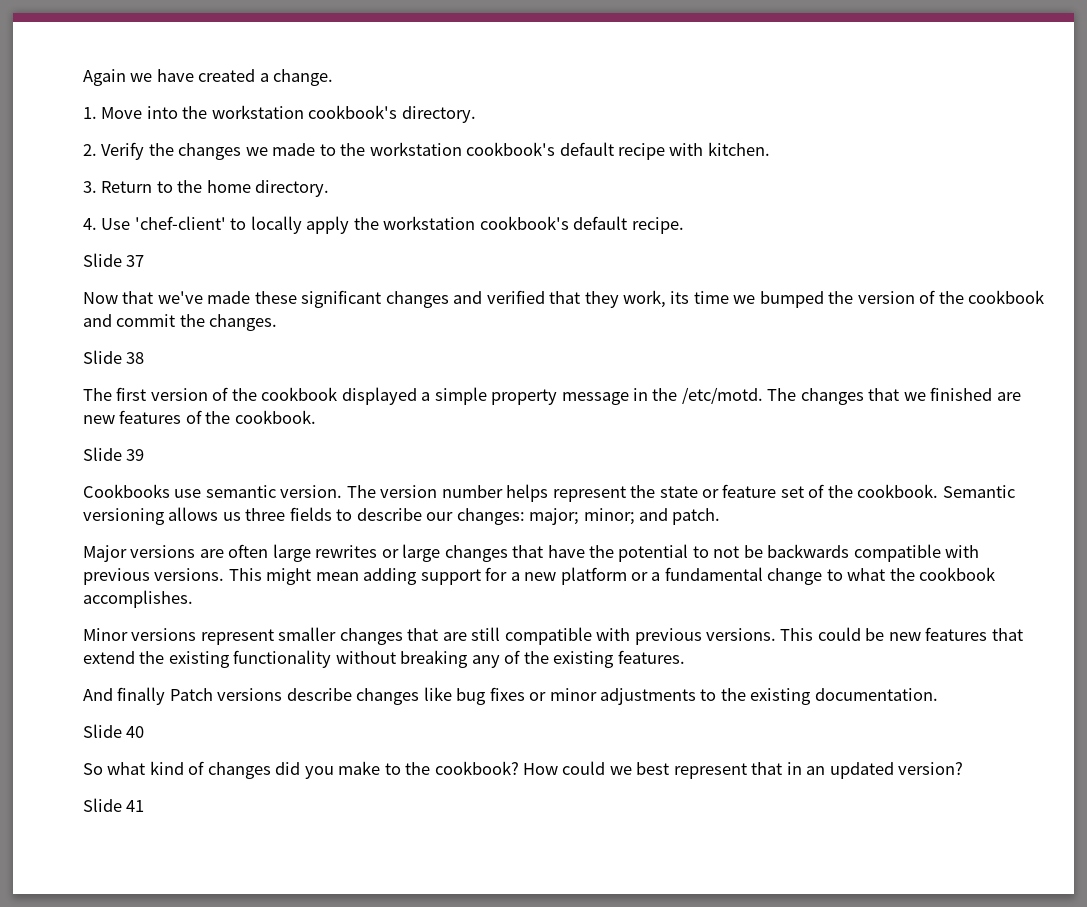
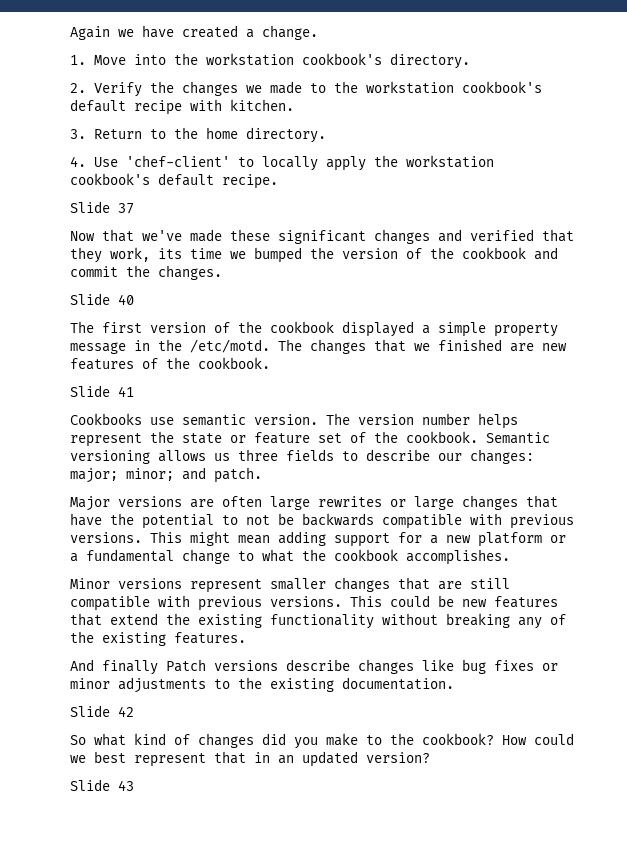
- Slide 38
+ Slide 40
- Slide 39
+ Slide 41
- Slide 40
+ Slide 42
- Slide 41
+ Slide 43

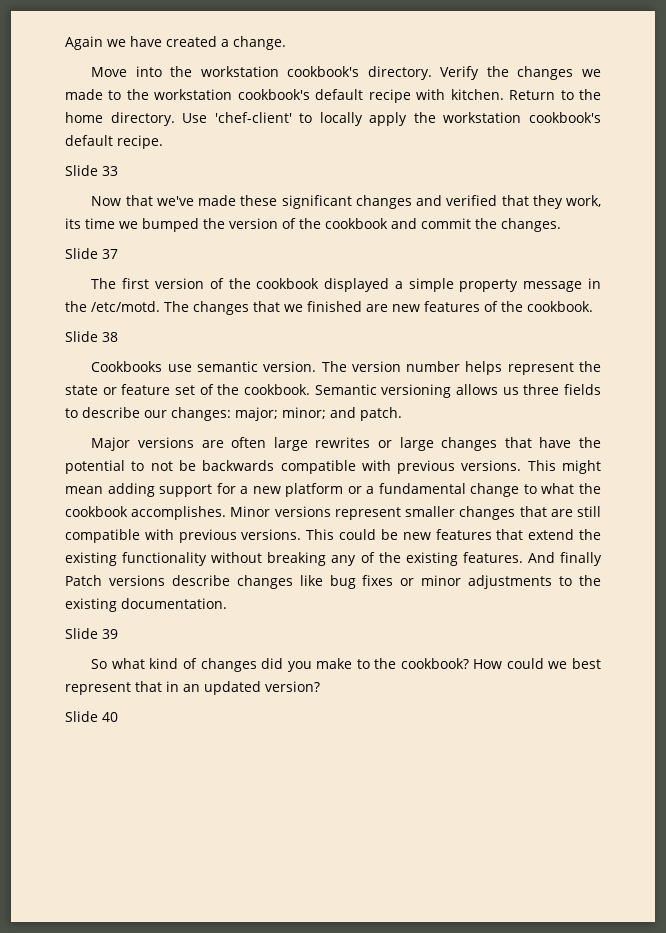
- 1. Move into the workstation cookbook's directory.
- 2. Verify the changes we made to the workstation cookbook's default recipe with kitchen.
- 3. Return to the home directory.
- 4. Use 'chef-client' to locally apply the workstation cookbook's default recipe.
+ Move into the workstation cookbook's directory. Verify the changes we made to the workstation cookbook's default recipe with kitchen. Return to the home directory. Use 'chef-client' to locally apply the workstation cookbook's default recipe.
- Slide 37
+ Slide 33
- Slide 40
+ Slide 37
- Slide 41
+ Slide 38
- This might mean adding support for a new platform or a fundamental change to what the cookbook accomplishes.
- Minor versions represent smaller changes that are still compatible with previous versions.
+ This might mean adding support for a new platform or a fundamental change to what the cookbook accomplishes. Minor versions represent smaller changes that are still compatible with previous versions.
- This could be new features that extend the existing functionality without breaking any of the existing features.
- And finally Patch versions describe changes like bug fixes or minor adjustments to the existing documentation.
+ This could be new features that extend the existing functionality without breaking any of the existing features. And finally Patch versions describe changes like bug fixes or minor adjustments to the existing documentation.
- Slide 42
+ Slide 39
- Slide 43
+ Slide 40

